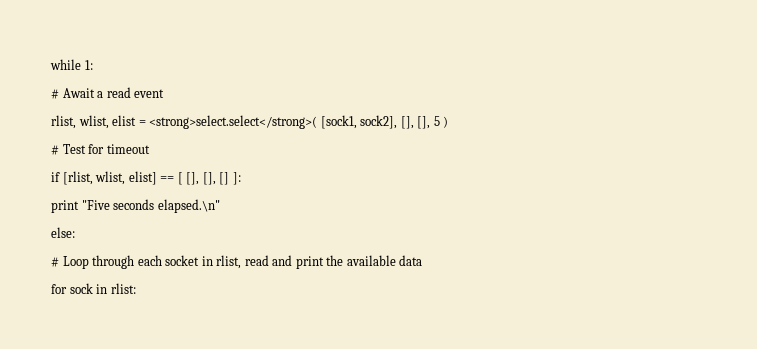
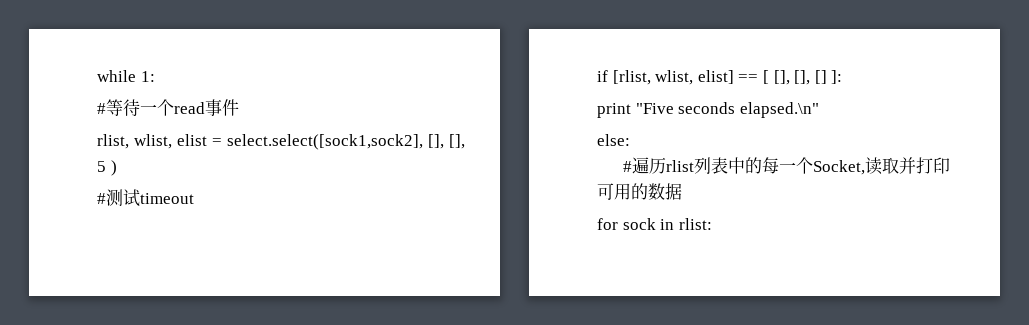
- # Await a read event
+ #等待一个read事件
- rlist, wlist, elist = <strong>select.select</strong>( [sock1, sock2], [], [], 5 )
+ rlist, wlist, elist = select.select([sock1,sock2], [], [], 5 )
- # Test for timeout
+ #测试timeout
- # Loop through each socket in rlist, read and print the available data
+ #遍历rlist列表中的每一个Socket,读取并打印可用的数据

